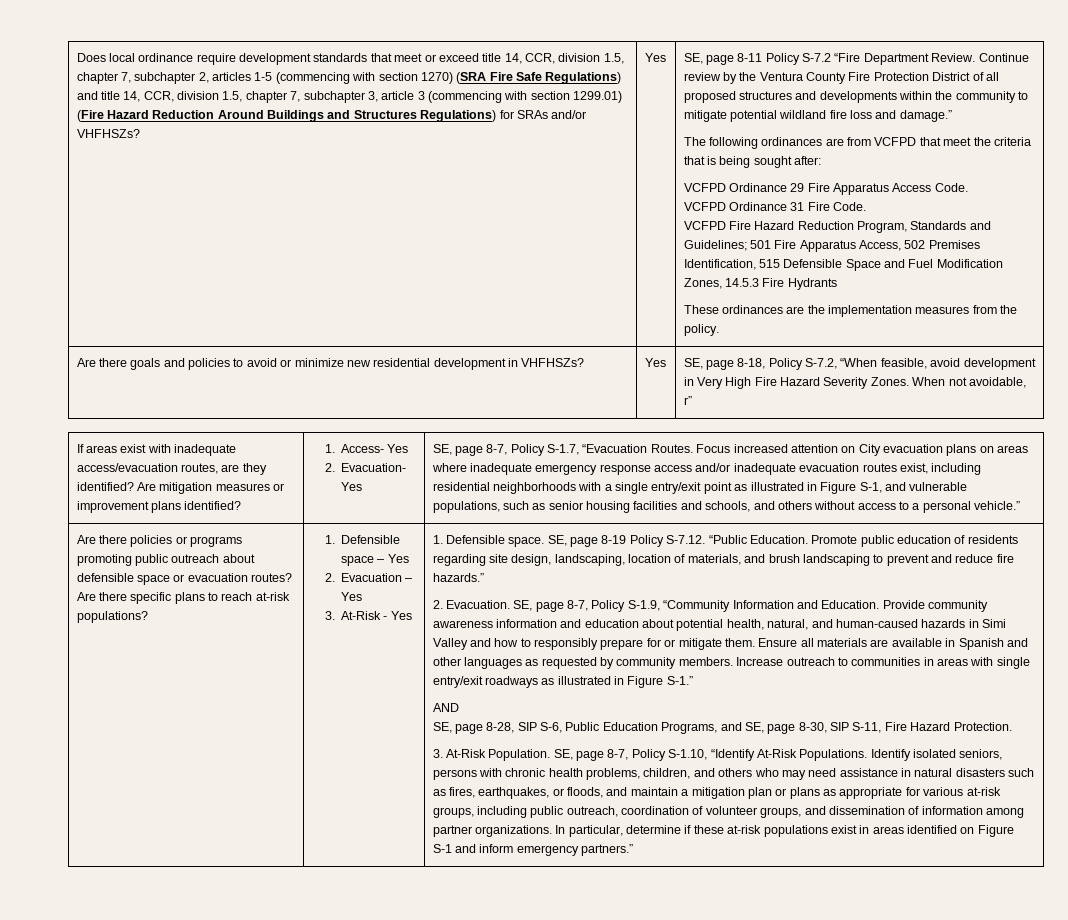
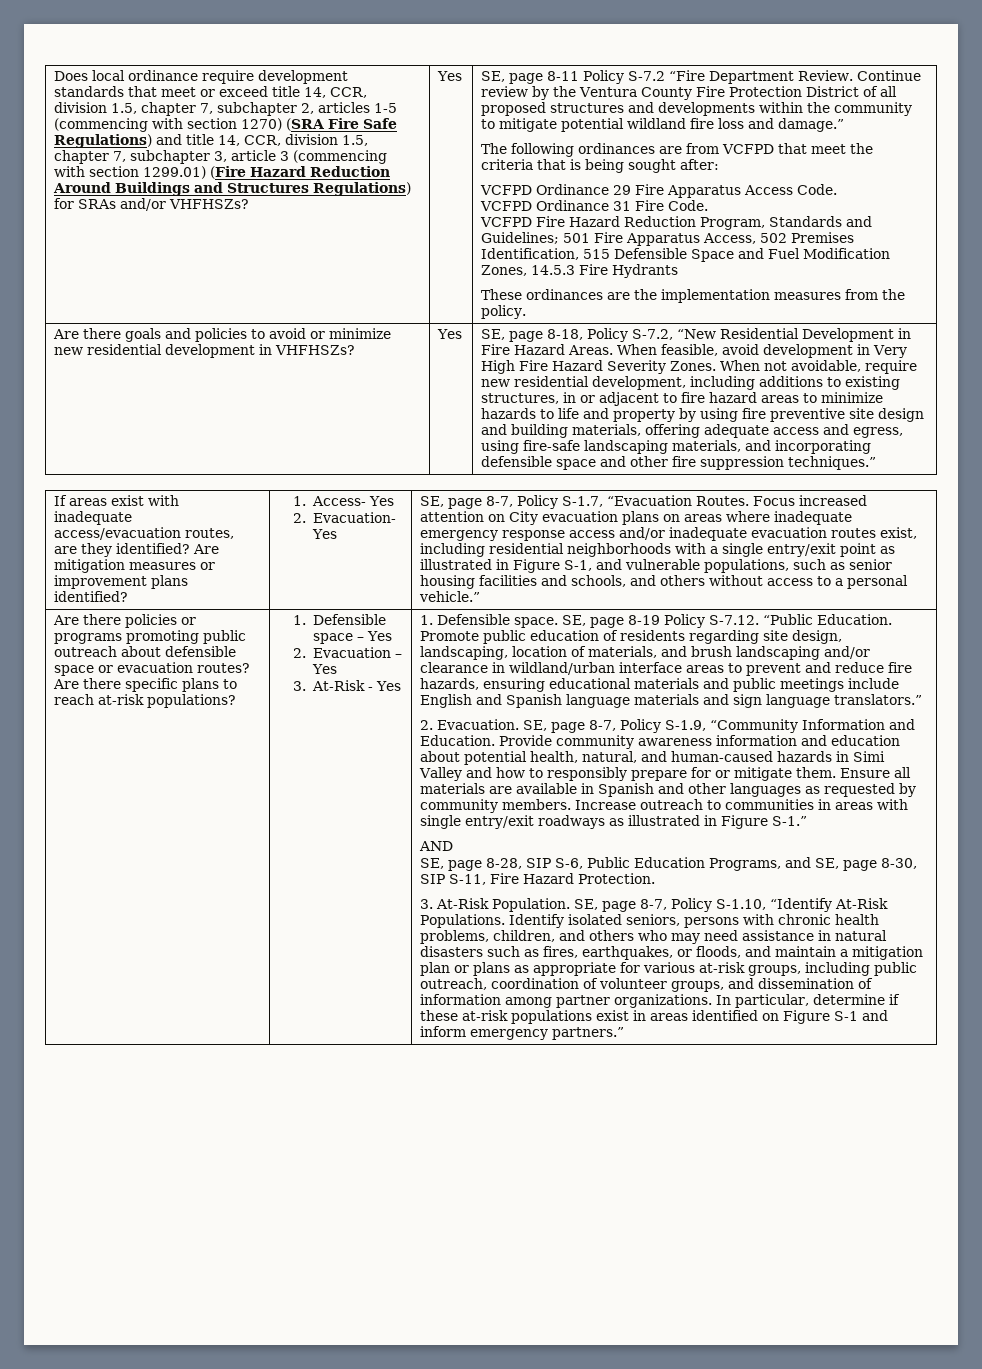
- SE, page 8-18, Policy S-7.2, “When feasible, avoid development in Very High Fire Hazard Severity Zones.
+ SE, page 8-18, Policy S-7.2, “New Residential Development in Fire Hazard Areas. When feasible, avoid development in Very High Fire Hazard Severity Zones.
- When not avoidable, r”
+ When not avoidable, require new residential development, including additions to existing structures, in or adjacent to fire hazard areas to minimize hazards to life and property by using fire preventive site design and building materials, offering adequate access and egress, using fire-safe landscaping materials, and incorporating defensible space and other fire suppression techniques.”
- Promote public education of residents regarding site design, landscaping, location of materials, and brush landscaping to prevent and reduce fire hazards.”
+ Promote public education of residents regarding site design, landscaping, location of materials, and brush landscaping and/or clearance in wildland/urban interface areas to prevent and reduce fire hazards, ensuring educational materials and public meetings include English and Spanish language materials and sign language translators.”

